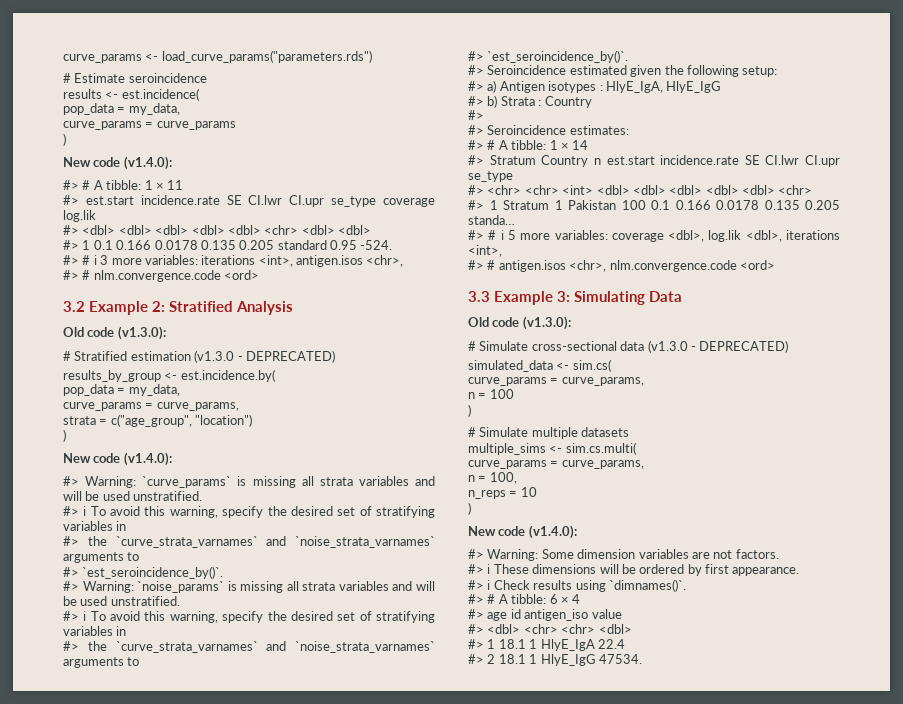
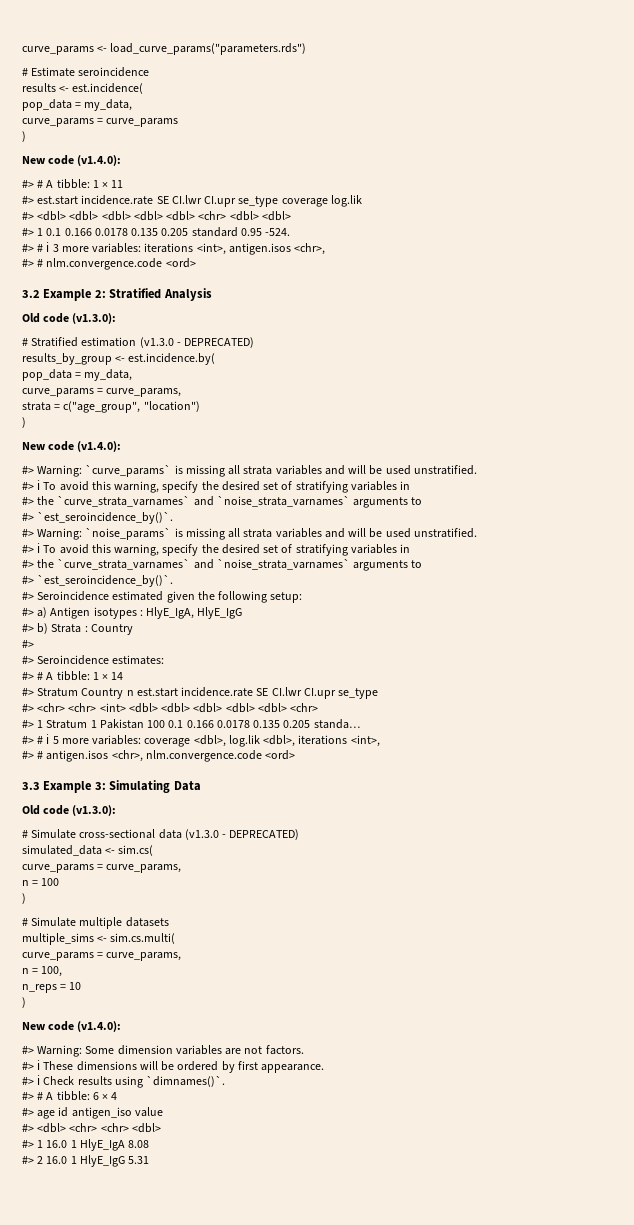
- #> 1 18.1 1 HlyE_IgA 22.4
+ #> 1 16.0 1 HlyE_IgA 8.08
- #> 2 18.1 1 HlyE_IgG 47534.
+ #> 2 16.0 1 HlyE_IgG 5.31

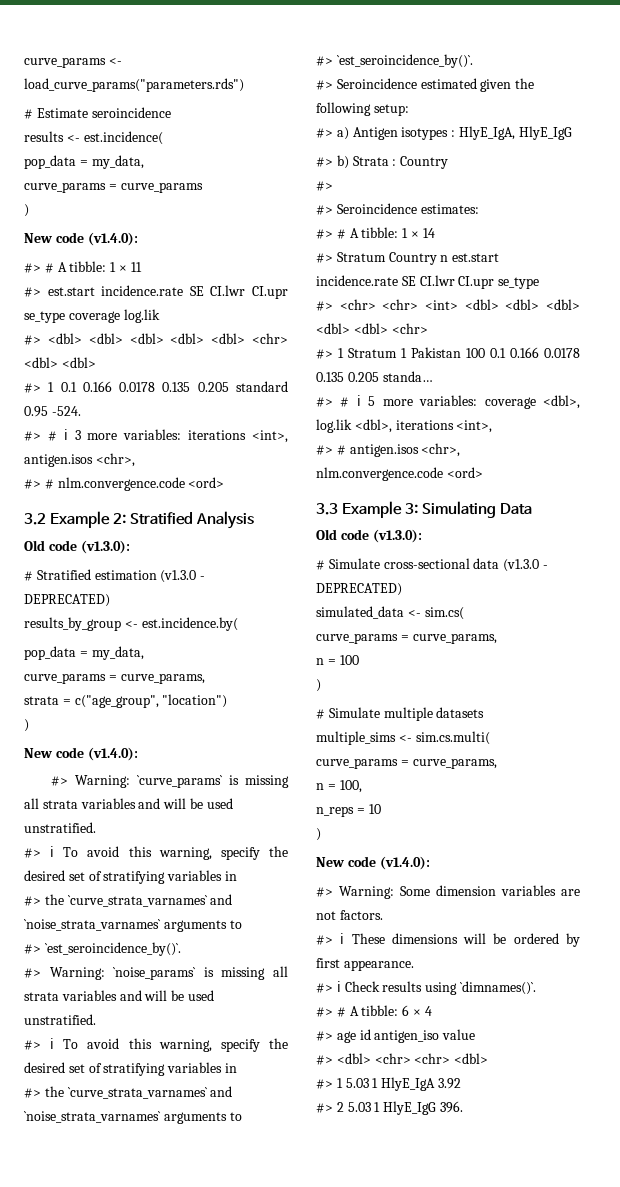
- #> 1 16.0 1 HlyE_IgA 8.08
+ #> 1 5.03 1 HlyE_IgA 3.92
- #> 2 16.0 1 HlyE_IgG 5.31
+ #> 2 5.03 1 HlyE_IgG 396.

